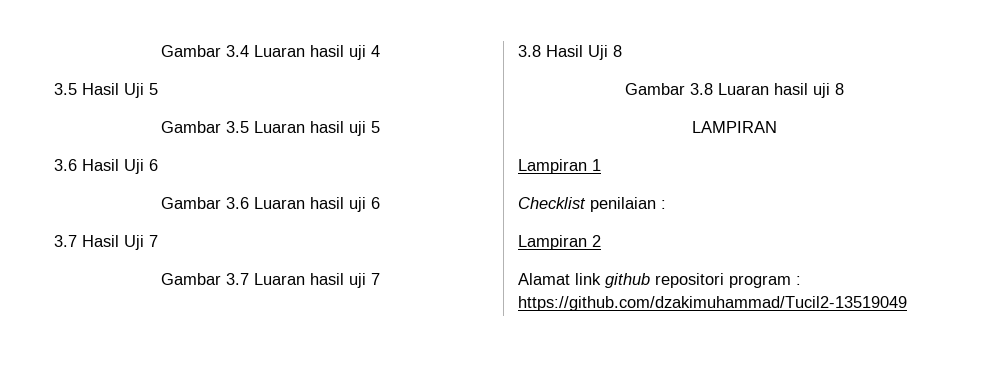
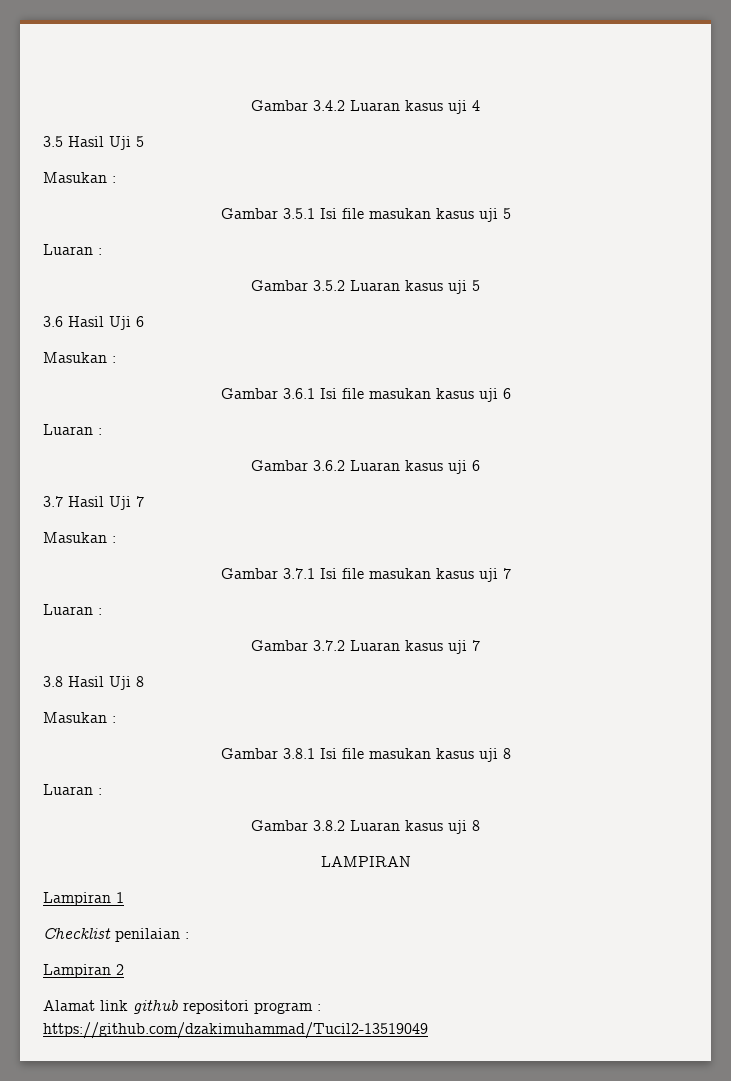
- Gambar 3.4 Luaran hasil uji 4
+ Gambar 3.4.2 Luaran kasus uji 4
  3.5 Hasil Uji 5
- Gambar 3.5 Luaran hasil uji 5
+ Masukan :
+ Gambar 3.5.1 Isi file masukan kasus uji 5
+ Luaran :
+ Gambar 3.5.2 Luaran kasus uji 5
  3.6 Hasil Uji 6
- Gambar 3.6 Luaran hasil uji 6
+ Masukan :
+ Gambar 3.6.1 Isi file masukan kasus uji 6
+ Luaran :
+ Gambar 3.6.2 Luaran kasus uji 6
  3.7 Hasil Uji 7
- Gambar 3.7 Luaran hasil uji 7
+ Masukan :
+ Gambar 3.7.1 Isi file masukan kasus uji 7
+ Luaran :
+ Gambar 3.7.2 Luaran kasus uji 7
  3.8 Hasil Uji 8
- Gambar 3.8 Luaran hasil uji 8
+ Masukan :
+ Gambar 3.8.1 Isi file masukan kasus uji 8
+ Luaran :
+ Gambar 3.8.2 Luaran kasus uji 8

